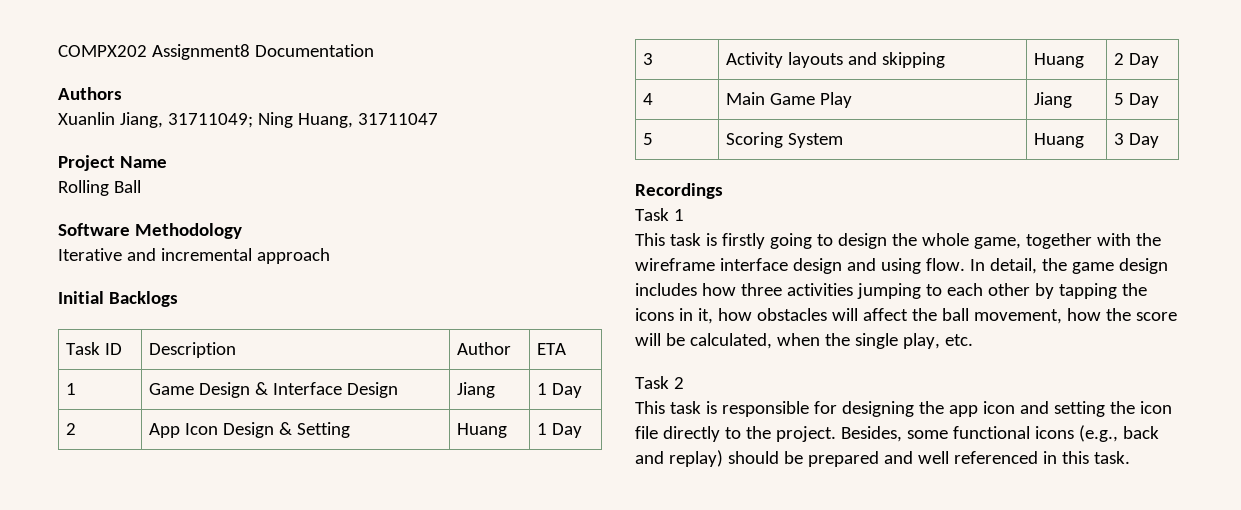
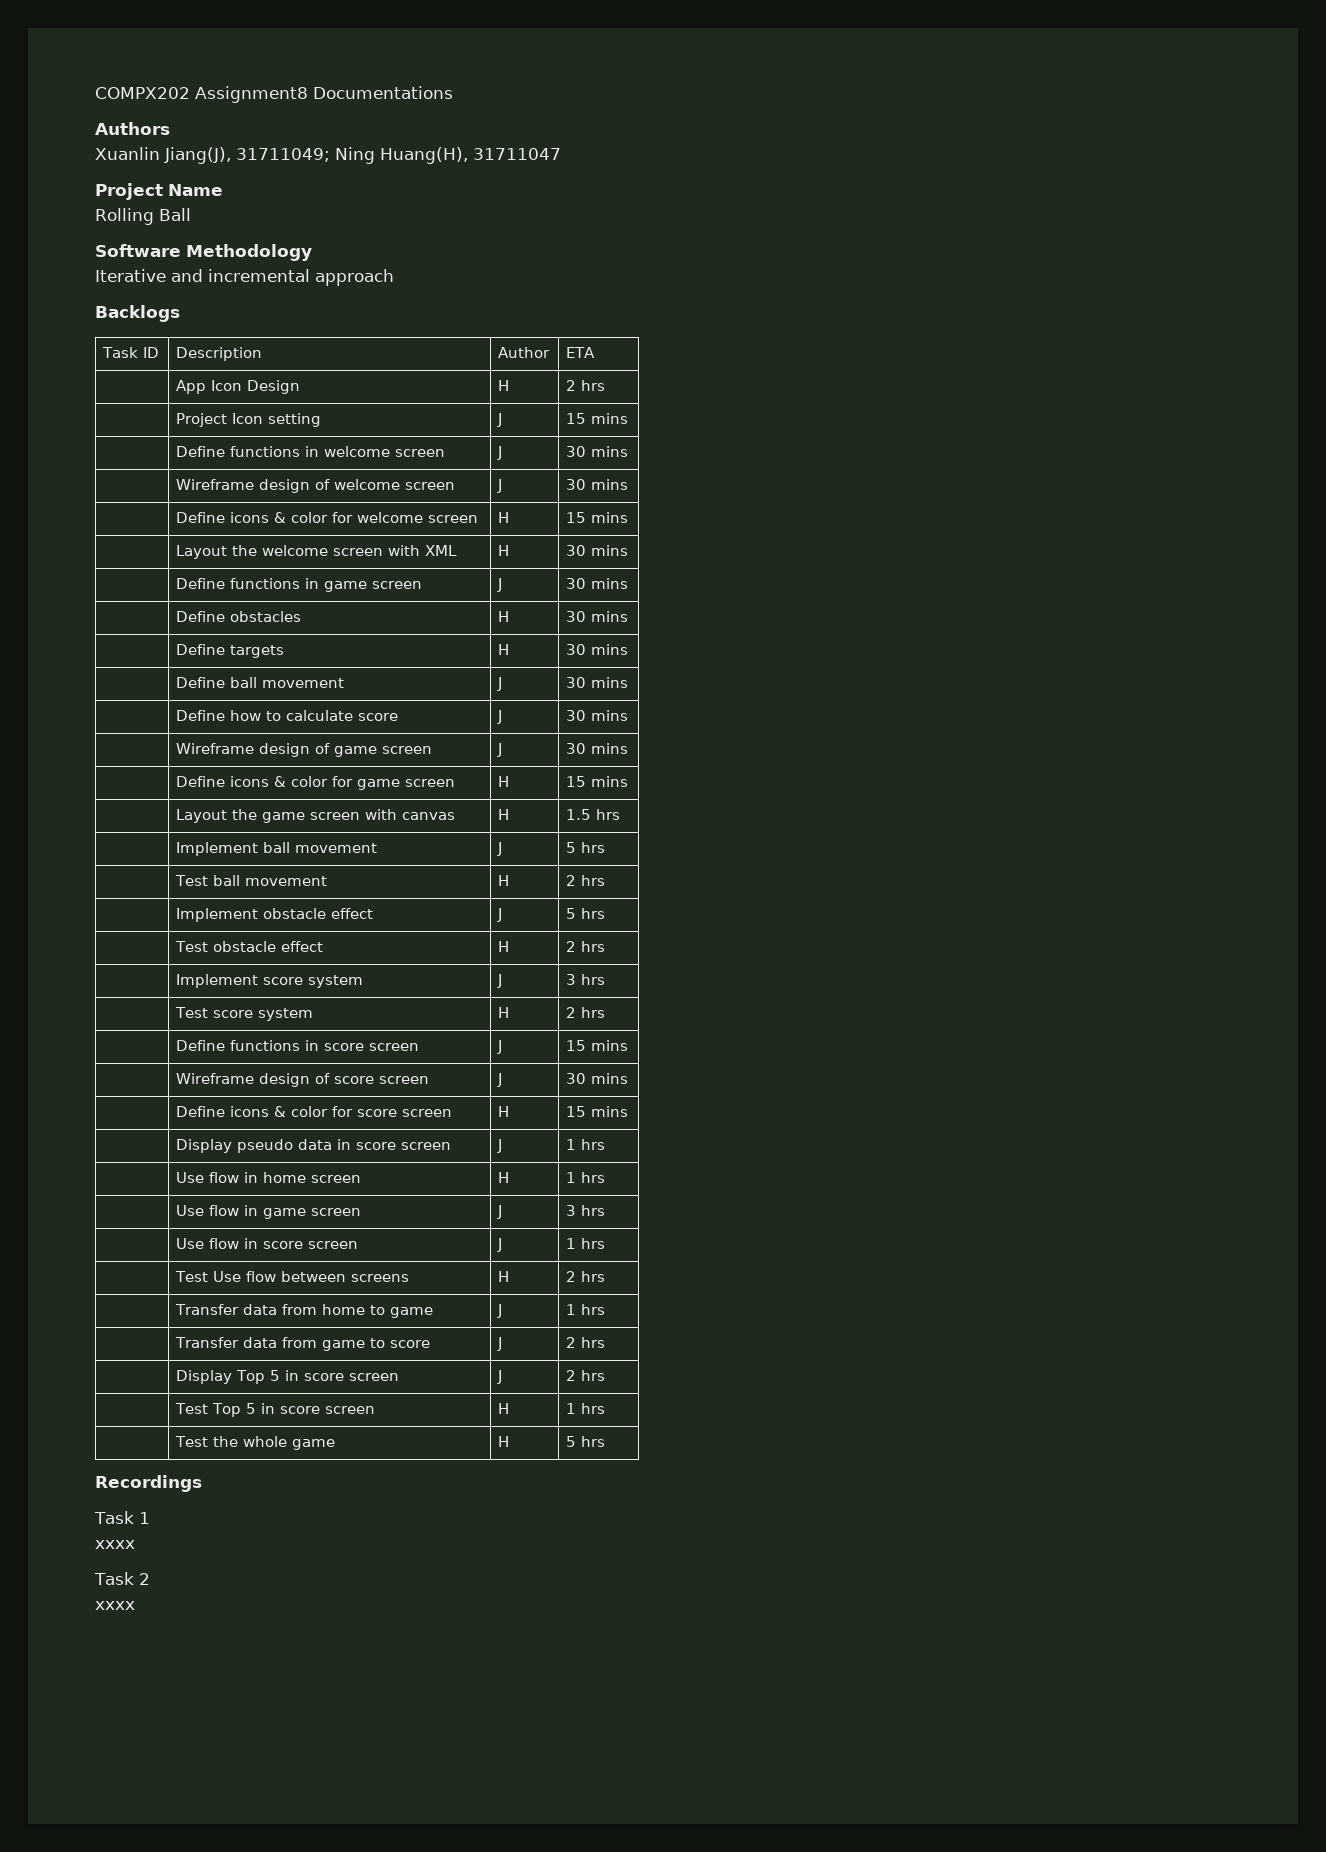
- COMPX202 Assignment8 Documentation
+ COMPX202 Assignment8 Documentations
- Xuanlin Jiang, 31711049; Ning Huang, 31711047
+ Xuanlin Jiang(J), 31711049; Ning Huang(H), 31711047
- Initial Backlogs
+ Backlogs
- 1 | Game Design & Interface Design | Jiang | 1 Day
- 2 | App Icon Design & Setting | Huang | 1 Day
- 3 | Activity layouts and skipping | Huang | 2 Day
- 4 | Main Game Play | Jiang | 5 Day
- 5 | Scoring System | Huang | 3 Day
+ | App Icon Design | H | 2 hrs
+ | Project Icon setting | J | 15 mins
+ | Define functions in welcome screen | J | 30 mins
+ | Wireframe design of welcome screen | J | 30 mins
+ | Define icons & color for welcome screen | H | 15 mins
+ | Layout the welcome screen with XML | H | 30 mins
+ | Define functions in game screen | J | 30 mins
+ | Define obstacles | H | 30 mins
+ | Define targets | H | 30 mins
+ | Define ball movement | J | 30 mins
+ | Define how to calculate score | J | 30 mins
+ | Wireframe design of game screen | J | 30 mins
+ | Define icons & color for game screen | H | 15 mins
+ | Layout the game screen with canvas | H | 1.5 hrs
+ | Implement ball movement | J | 5 hrs
+ | Test ball movement | H | 2 hrs
+ | Implement obstacle effect | J | 5 hrs
+ | Test obstacle effect | H | 2 hrs
+ | Implement score system | J | 3 hrs
+ | Test score system | H | 2 hrs
+ | Define functions in score screen | J | 15 mins
+ | Wireframe design of score screen | J | 30 mins
+ | Define icons & color for score screen | H | 15 mins
+ | Display pseudo data in score screen | J | 1 hrs
+ | Use flow in home screen | H | 1 hrs
+ | Use flow in game screen | J | 3 hrs
+ | Use flow in score screen | J | 1 hrs
+ | Test Use flow between screens | H | 2 hrs
+ | Transfer data from home to game | J | 1 hrs
+ | Transfer data from game to score | J | 2 hrs
+ | Display Top 5 in score screen | J | 2 hrs
+ | Test Top 5 in score screen | H | 1 hrs
+ | Test the whole game | H | 5 hrs
  Recordings
  Task 1
- This task is firstly going to design the whole game, together with the wireframe interface design and using flow. In detail, the game design includes how three activities jumping to each other by tapping the icons in it, how obstacles will affect the ball movement, how the score will be calculated, when the single play, etc.
+ xxxx
  Task 2
- This task is responsible for designing the app icon and setting the icon file directly to the project. Besides, some functional icons (e.g., back and replay) should be prepared and well referenced in this task.
+ xxxx

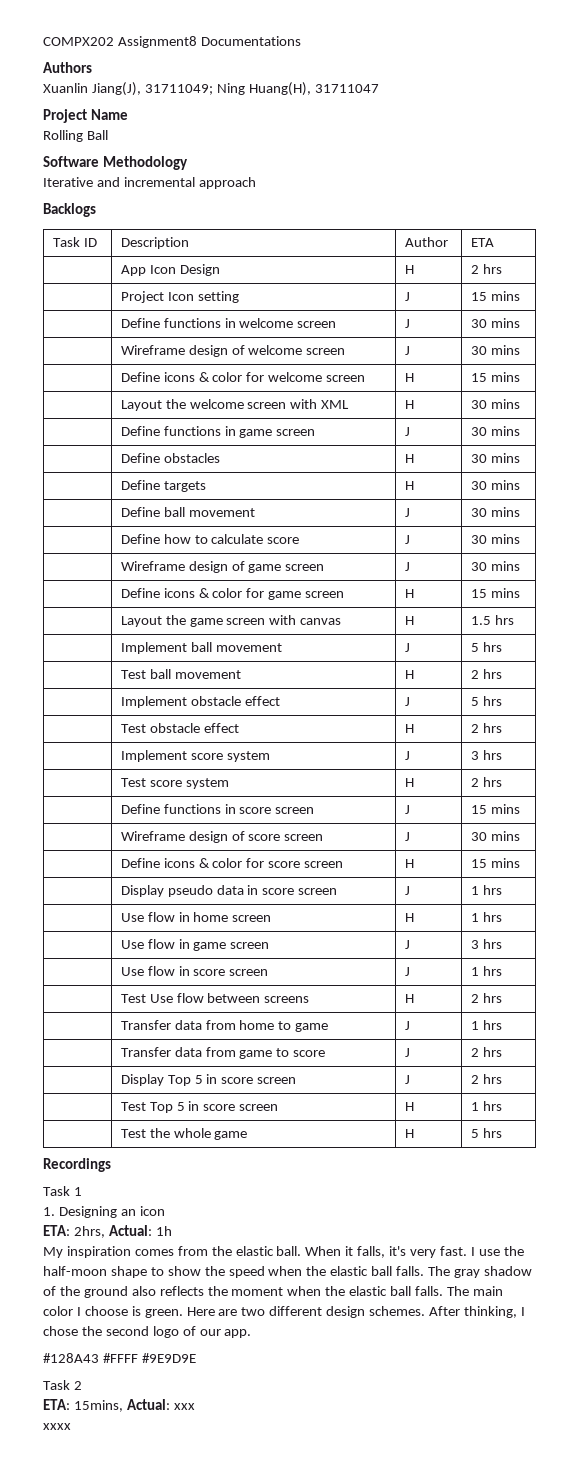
  Task 1
- xxxx
+ 1. Designing an icon
+ ETA: 2hrs, Actual: 1h
+ My inspiration comes from the elastic ball. When it falls, it's very fast. I use the half-moon shape to show the speed when the elastic ball falls. The gray shadow of the ground also reflects the moment when the elastic ball falls. The main color I choose is green. Here are two different design schemes. After thinking, I chose the second logo of our app.
+ #128A43 #FFFF #9E9D9E
  Task 2
+ ETA: 15mins, Actual: xxx

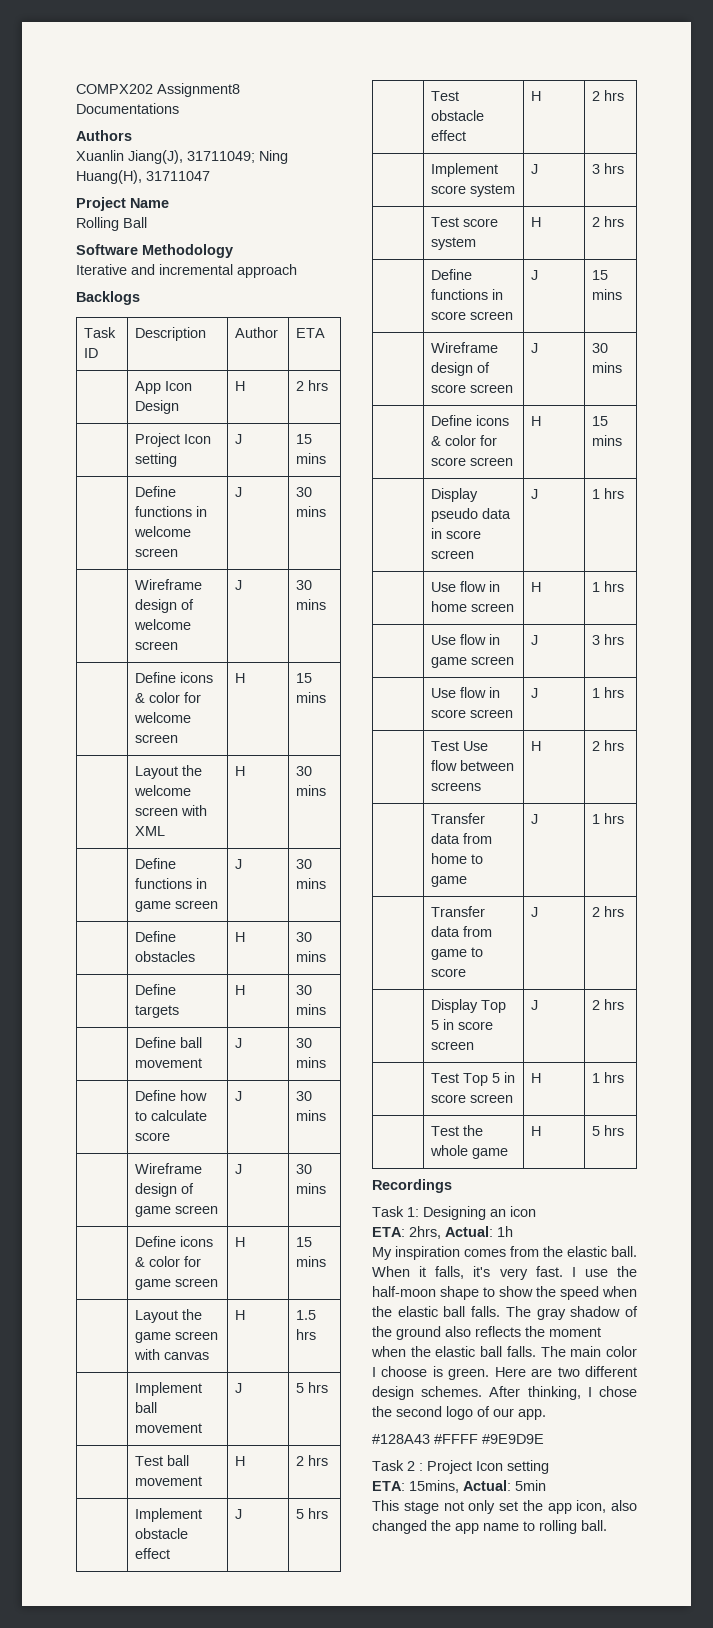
- Task 1
- 1. Designing an icon
+ Task 1: Designing an icon
- Task 2
+ Task 2 : Project Icon setting
- ETA: 15mins, Actual: xxx
- xxxx
+ ETA: 15mins, Actual: 5min
+ This stage not only set the app icon, also changed the app name to rolling ball.

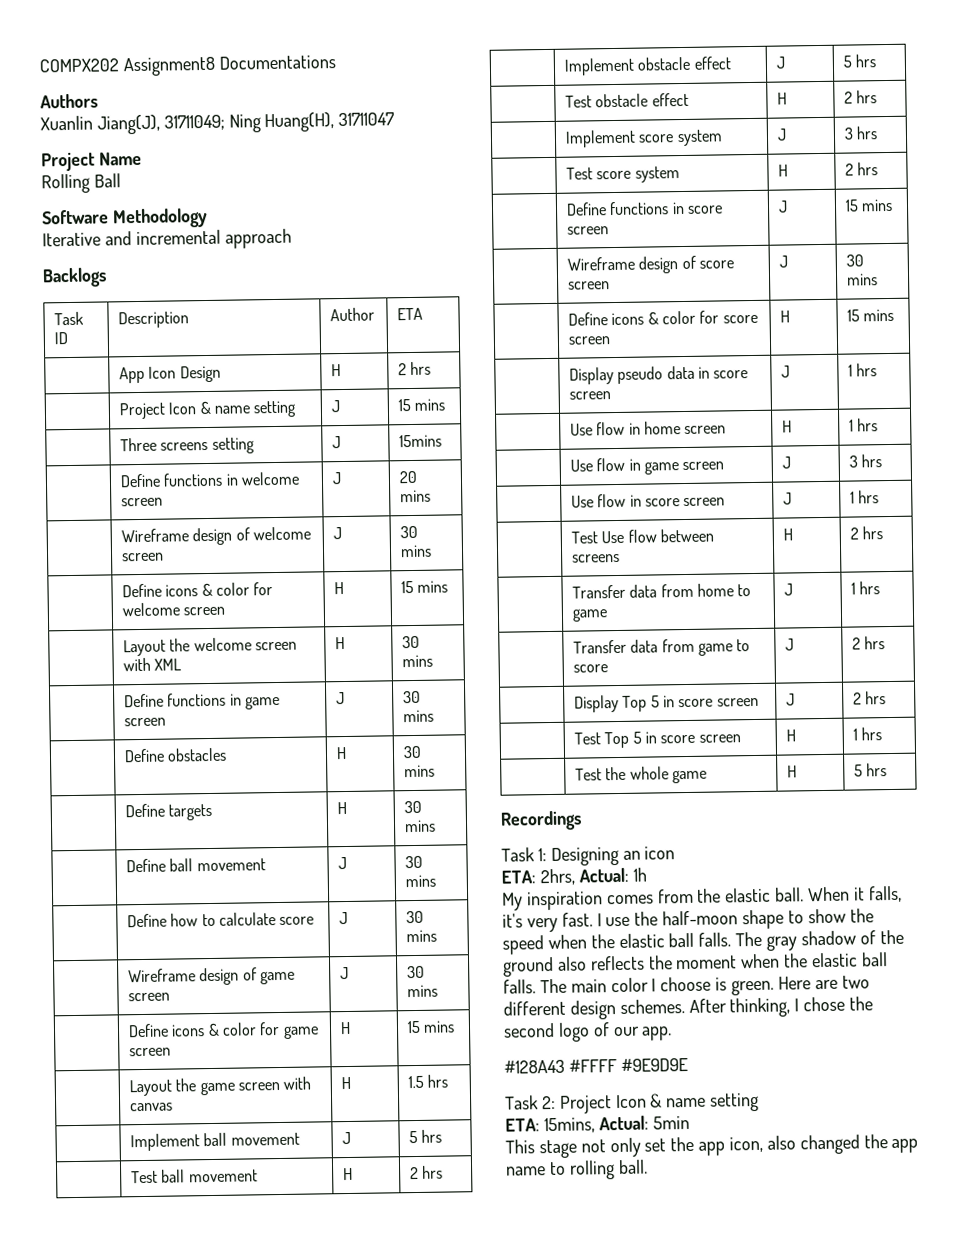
- | Project Icon setting | J | 15 mins
+ | Project Icon & name setting | J | 15 mins
+ | Three screens setting | J | 15mins
- | Define functions in welcome screen | J | 30 mins
+ | Define functions in welcome screen | J | 20 mins
- Task 2 : Project Icon setting
+ Task 2: Project Icon & name setting

